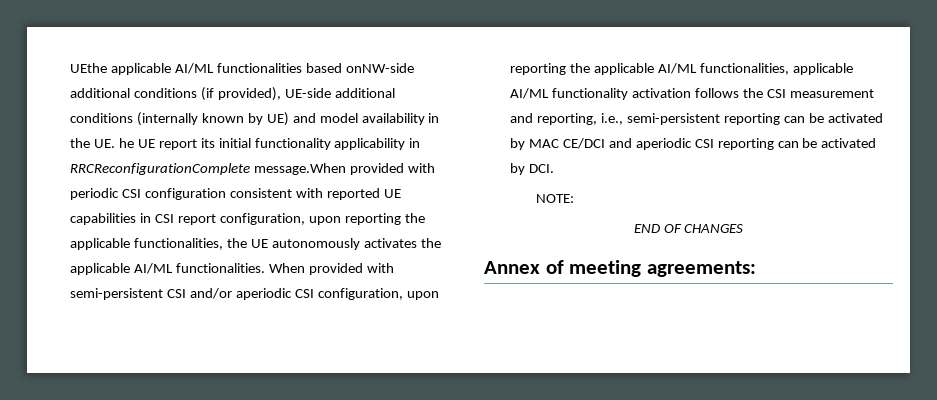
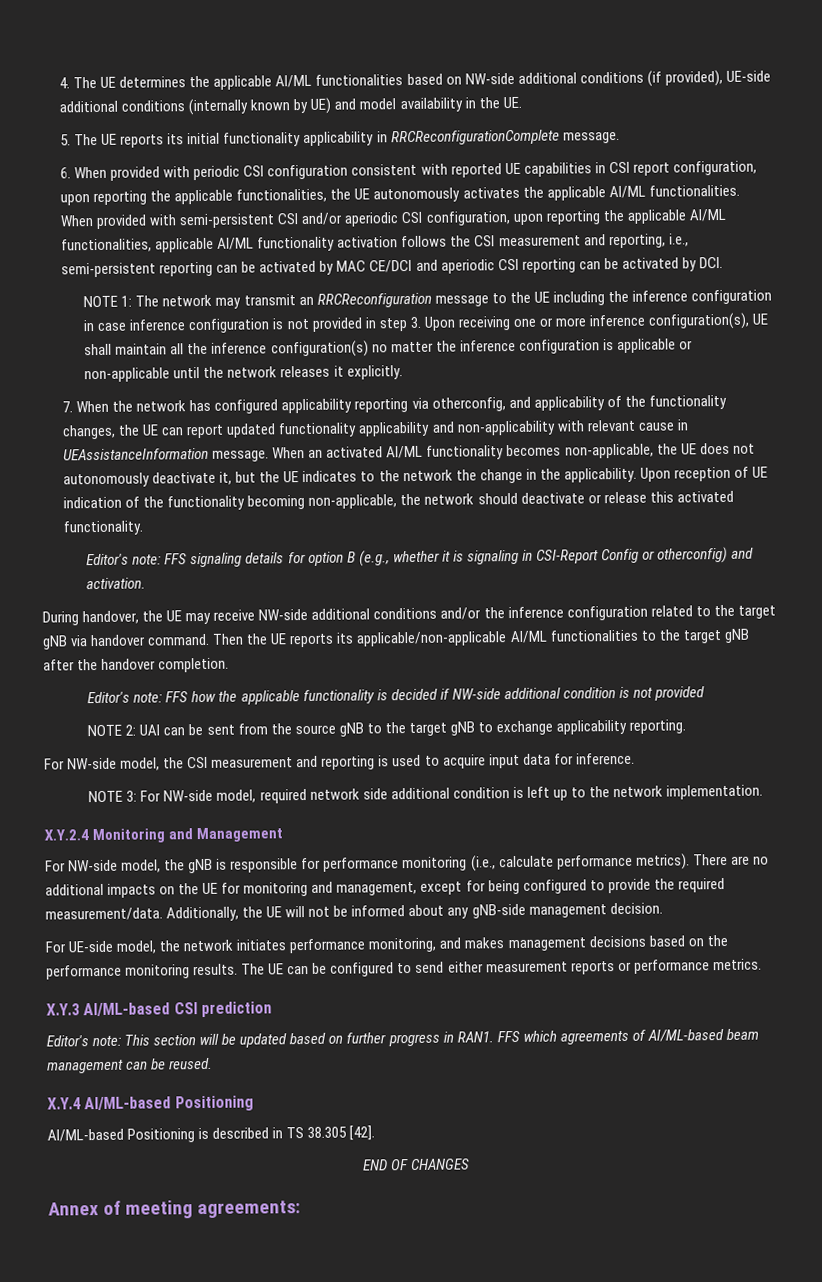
- UEthe applicable AI/ML functionalities based onNW-side additional conditions (if provided), UE-side additional conditions (internally known by UE) and model availability in the UE. he UE report its initial functionality applicability in RRCReconfigurationComplete message.When provided with periodic CSI configuration consistent with reported UE capabilities in CSI report configuration, upon reporting the applicable functionalities, the UE autonomously activates the applicable AI/ML functionalities.
+ 4. The UE determines the applicable AI/ML functionalities based on NW-side additional conditions (if provided), UE-side additional conditions (internally known by UE) and model availability in the UE.
+ 5. The UE reports its initial functionality applicability in RRCReconfigurationComplete message.
+ 6. When provided with periodic CSI configuration consistent with reported UE capabilities in CSI report configuration, upon reporting the applicable functionalities, the UE autonomously activates the applicable AI/ML functionalities.
- NOTE:
+ NOTE 1: The network may transmit an RRCReconfiguration message to the UE including the inference configuration in case inference configuration is not provided in step 3. Upon receiving one or more inference configuration(s), UE shall maintain all the inference configuration(s) no matter the inference configuration is applicable or non-applicable until the network releases it explicitly.
+ 7. When the network has configured applicability reporting via otherconfig, and applicability of the functionality changes, the UE can report updated functionality applicability and non-applicability with relevant cause in UEAssistanceInformation message. When an activated AI/ML functionality becomes non-applicable, the UE does not autonomously deactivate it, but the UE indicates to the network the change in the applicability. Upon reception of UE indication of the functionality becoming non-applicable, the network should deactivate or release this activated functionality.
+ Editor's note: FFS signaling details for option B (e.g., whether it is signaling in CSI-Report Config or otherconfig) and activation.
+ During handover, the UE may receive NW-side additional conditions and/or the inference configuration related to the target gNB via handover command. Then the UE reports its applicable/non-applicable AI/ML functionalities to the target gNB after the handover completion.
+ Editor's note: FFS how the applicable functionality is decided if NW-side additional condition is not provided
+ NOTE 2: UAI can be sent from the source gNB to the target gNB to exchange applicability reporting.
+ For NW-side model, the CSI measurement and reporting is used to acquire input data for inference.
+ NOTE 3: For NW-side model, required network side additional condition is left up to the network implementation.
+ X.Y.2.4 Monitoring and Management
+ For NW-side model, the gNB is responsible for performance monitoring (i.e., calculate performance metrics). There are no additional impacts on the UE for monitoring and management, except for being configured to provide the required measurement/data. Additionally, the UE will not be informed about any gNB-side management decision.
+ For UE-side model, the network initiates performance monitoring, and makes management decisions based on the performance monitoring results. The UE can be configured to send either measurement reports or performance metrics.
+ X.Y.3 AI/ML-based CSI prediction
+ Editor's note: This section will be updated based on further progress in RAN1. FFS which agreements of AI/ML-based beam management can be reused.
+ X.Y.4 AI/ML-based Positioning
+ AI/ML-based Positioning is described in TS 38.305 [42].

